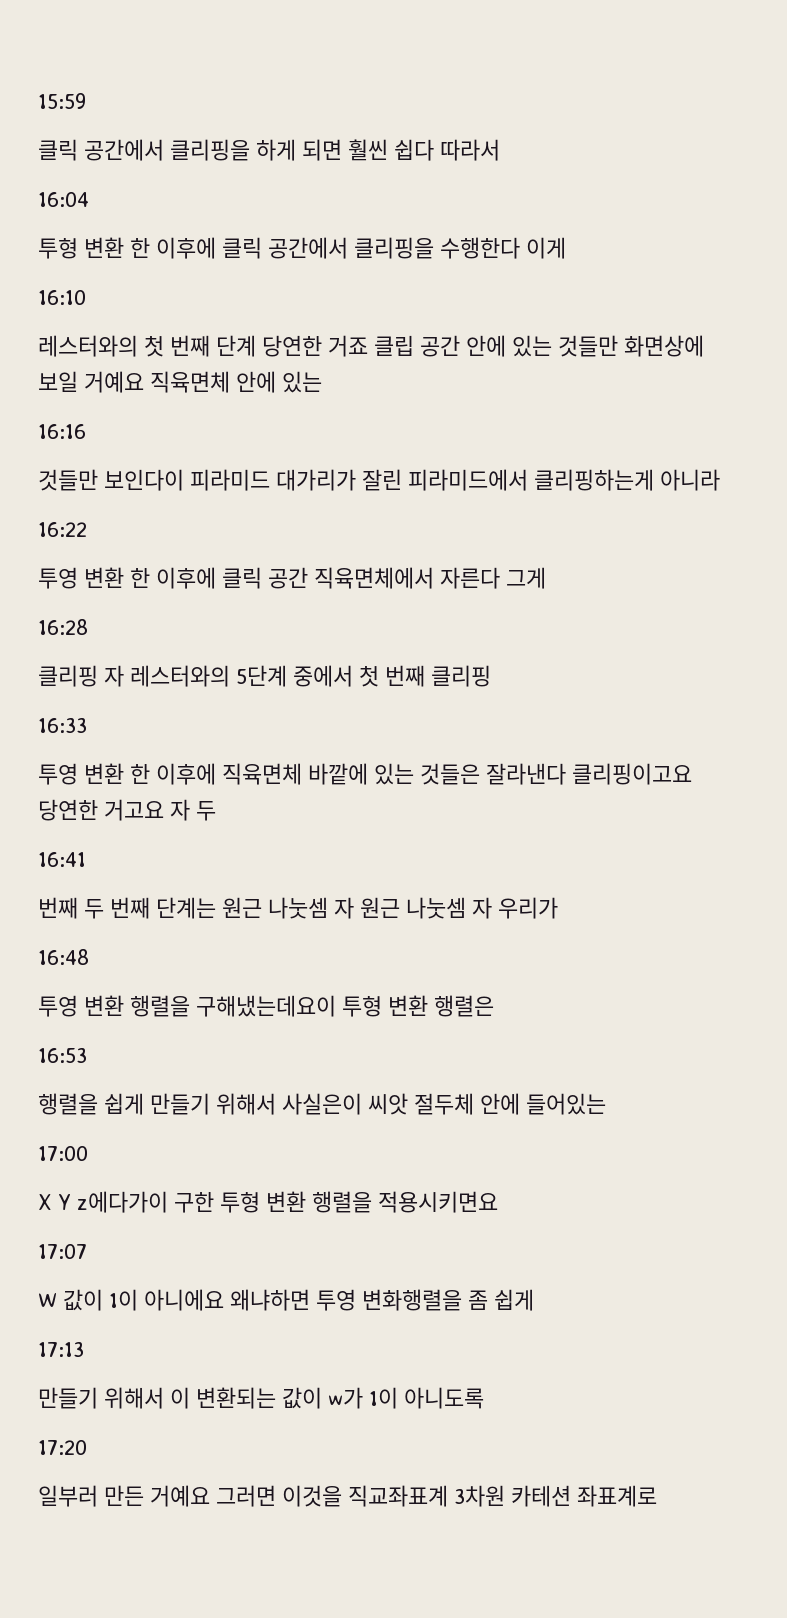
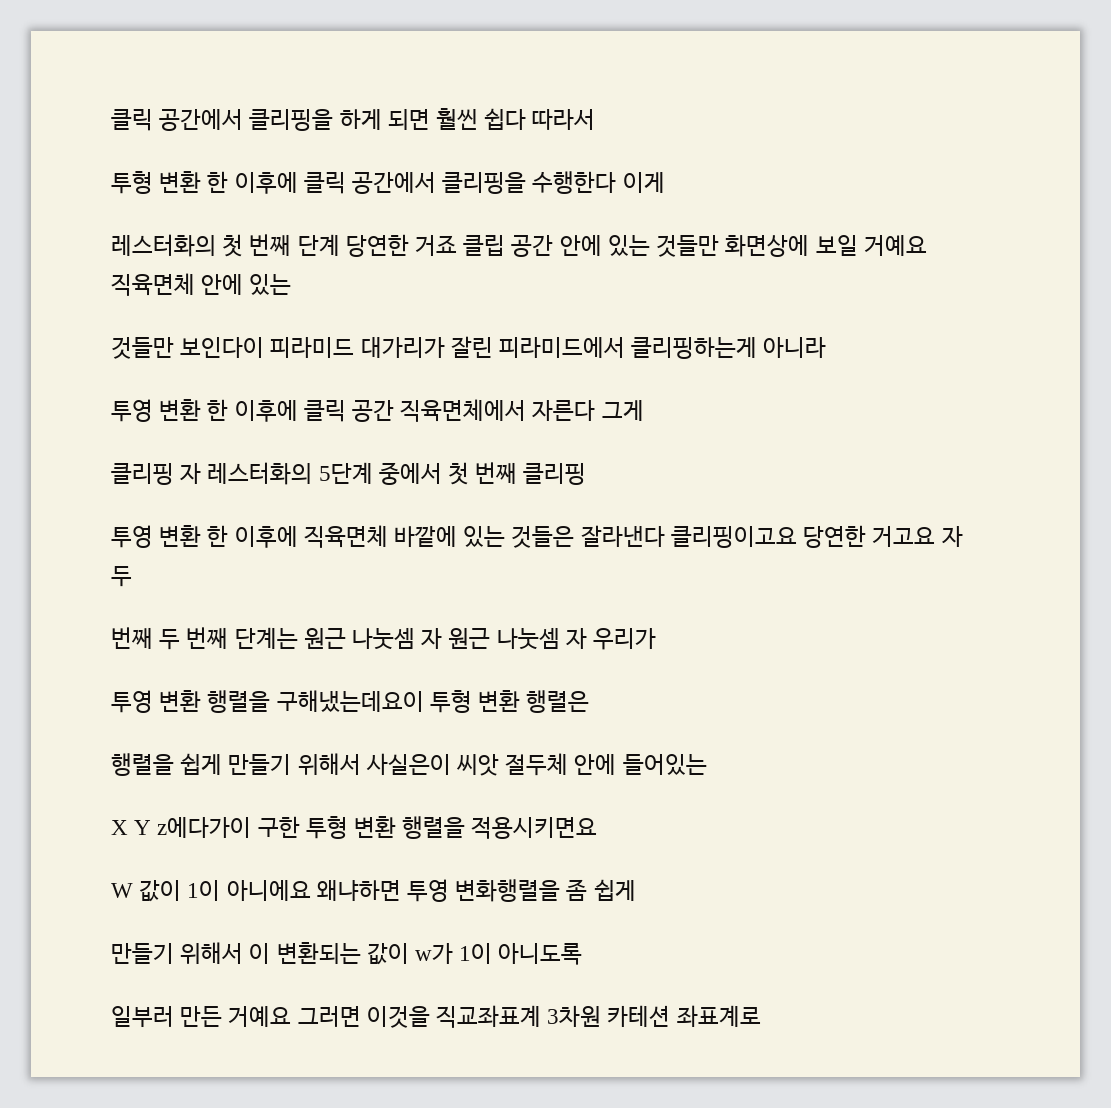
- 15:59
- 16:04
- 16:10
- 레스터와의 첫 번째 단계 당연한 거죠 클립 공간 안에 있는 것들만 화면상에 보일 거예요 직육면체 안에 있는
+ 레스터화의 첫 번째 단계 당연한 거죠 클립 공간 안에 있는 것들만 화면상에 보일 거예요 직육면체 안에 있는
- 16:16
- 16:22
- 16:28
- 클리핑 자 레스터와의 5단계 중에서 첫 번째 클리핑
+ 클리핑 자 레스터화의 5단계 중에서 첫 번째 클리핑
- 16:33
- 16:41
- 16:48
- 16:53
- 17:00
- 17:07
- 17:13
- 17:20

